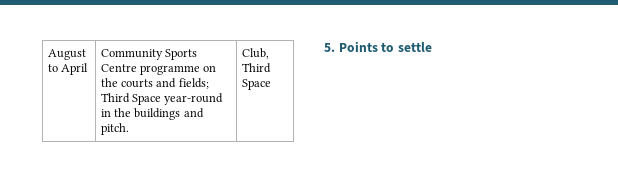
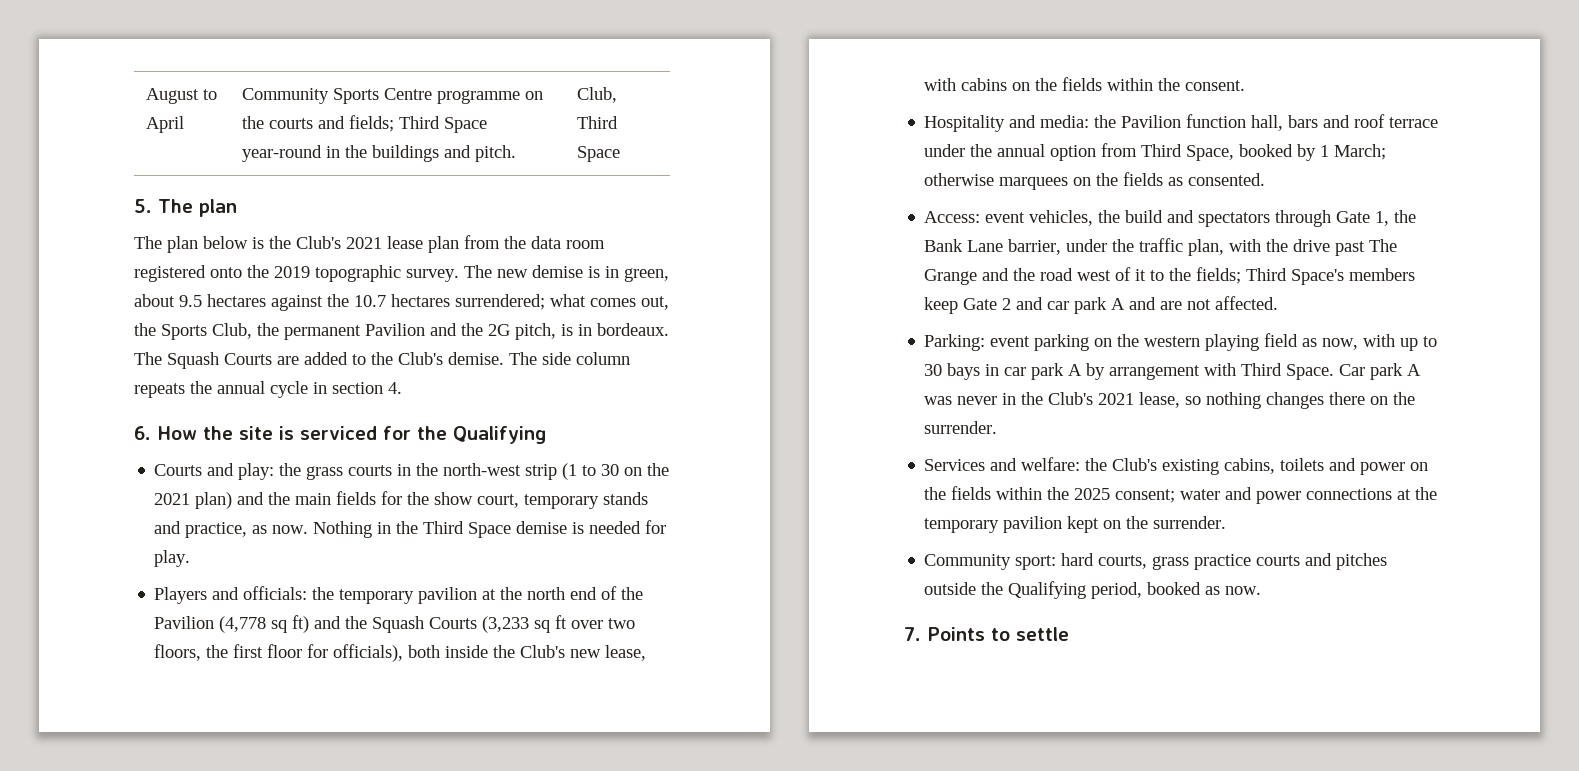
- 5. Points to settle
+ 5. The plan
+ The plan below is the Club's 2021 lease plan from the data room registered onto the 2019 topographic survey. The new demise is in green, about 9.5 hectares against the 10.7 hectares surrendered; what comes out, the Sports Club, the permanent Pavilion and the 2G pitch, is in bordeaux. The Squash Courts are added to the Club's demise. The side column repeats the annual cycle in section 4.
+ 6. How the site is serviced for the Qualifying
+ Courts and play: the grass courts in the north-west strip (1 to 30 on the 2021 plan) and the main fields for the show court, temporary stands and practice, as now. Nothing in the Third Space demise is needed for play.
+ Players and officials: the temporary pavilion at the north end of the Pavilion (4,778 sq ft) and the Squash Courts (3,233 sq ft over two floors, the first floor for officials), both inside the Club's new lease, with cabins on the fields within the consent.
+ Hospitality and media: the Pavilion function hall, bars and roof terrace under the annual option from Third Space, booked by 1 March; otherwise marquees on the fields as consented.
+ Access: event vehicles, the build and spectators through Gate 1, the Bank Lane barrier, under the traffic plan, with the drive past The Grange and the road west of it to the fields; Third Space's members keep Gate 2 and car park A and are not affected.
+ Parking: event parking on the western playing field as now, with up to 30 bays in car park A by arrangement with Third Space. Car park A was never in the Club's 2021 lease, so nothing changes there on the surrender.
+ Services and welfare: the Club's existing cabins, toilets and power on the fields within the 2025 consent; water and power connections at the temporary pavilion kept on the surrender.
+ Community sport: hard courts, grass practice courts and pitches outside the Qualifying period, booked as now.
+ 7. Points to settle

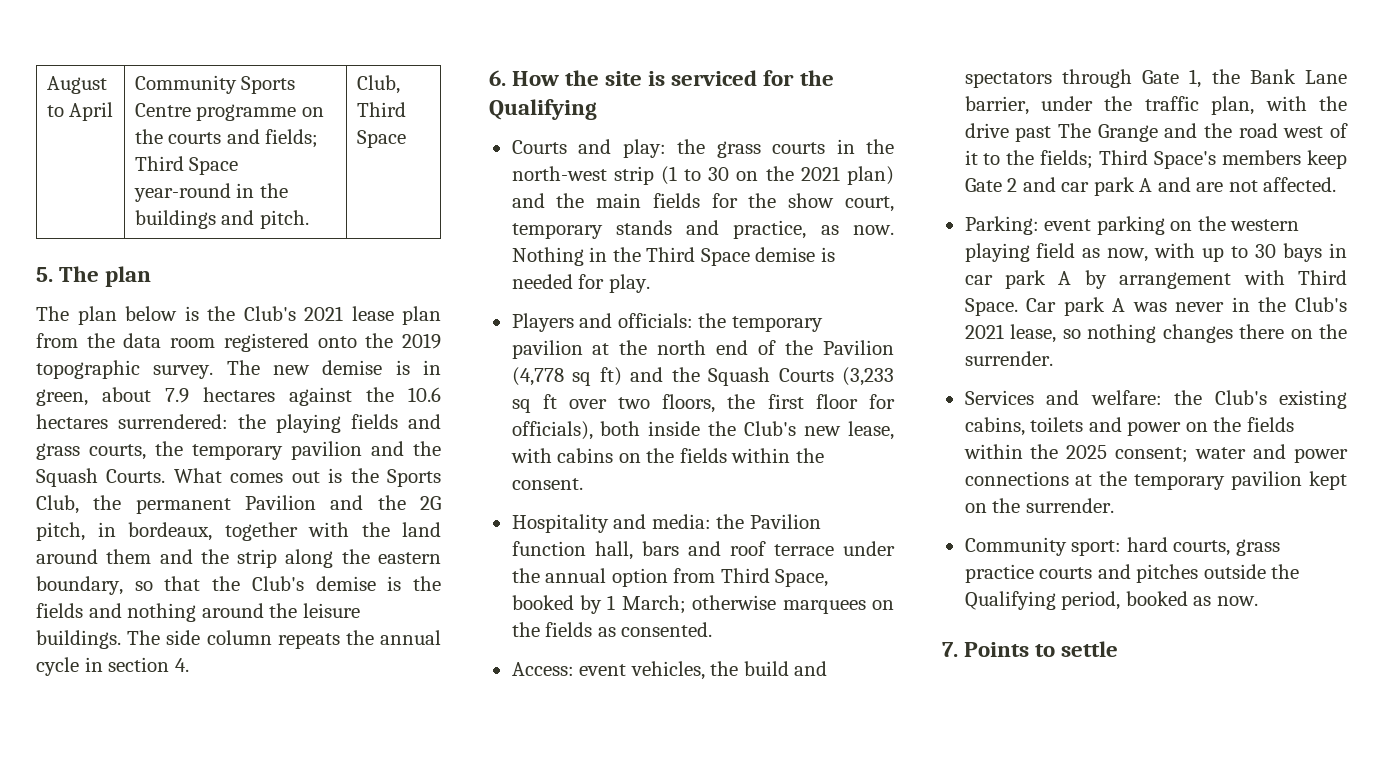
- The new demise is in green, about 9.5 hectares against the 10.7 hectares surrendered; what comes out, the Sports Club, the permanent Pavilion and the 2G pitch, is in bordeaux. The Squash Courts are added to the Club's demise.
+ The new demise is in green, about 7.9 hectares against the 10.6 hectares surrendered: the playing fields and grass courts, the temporary pavilion and the Squash Courts. What comes out is the Sports Club, the permanent Pavilion and the 2G pitch, in bordeaux, together with the land around them and the strip along the eastern boundary, so that the Club's demise is the fields and nothing around the leisure buildings.

